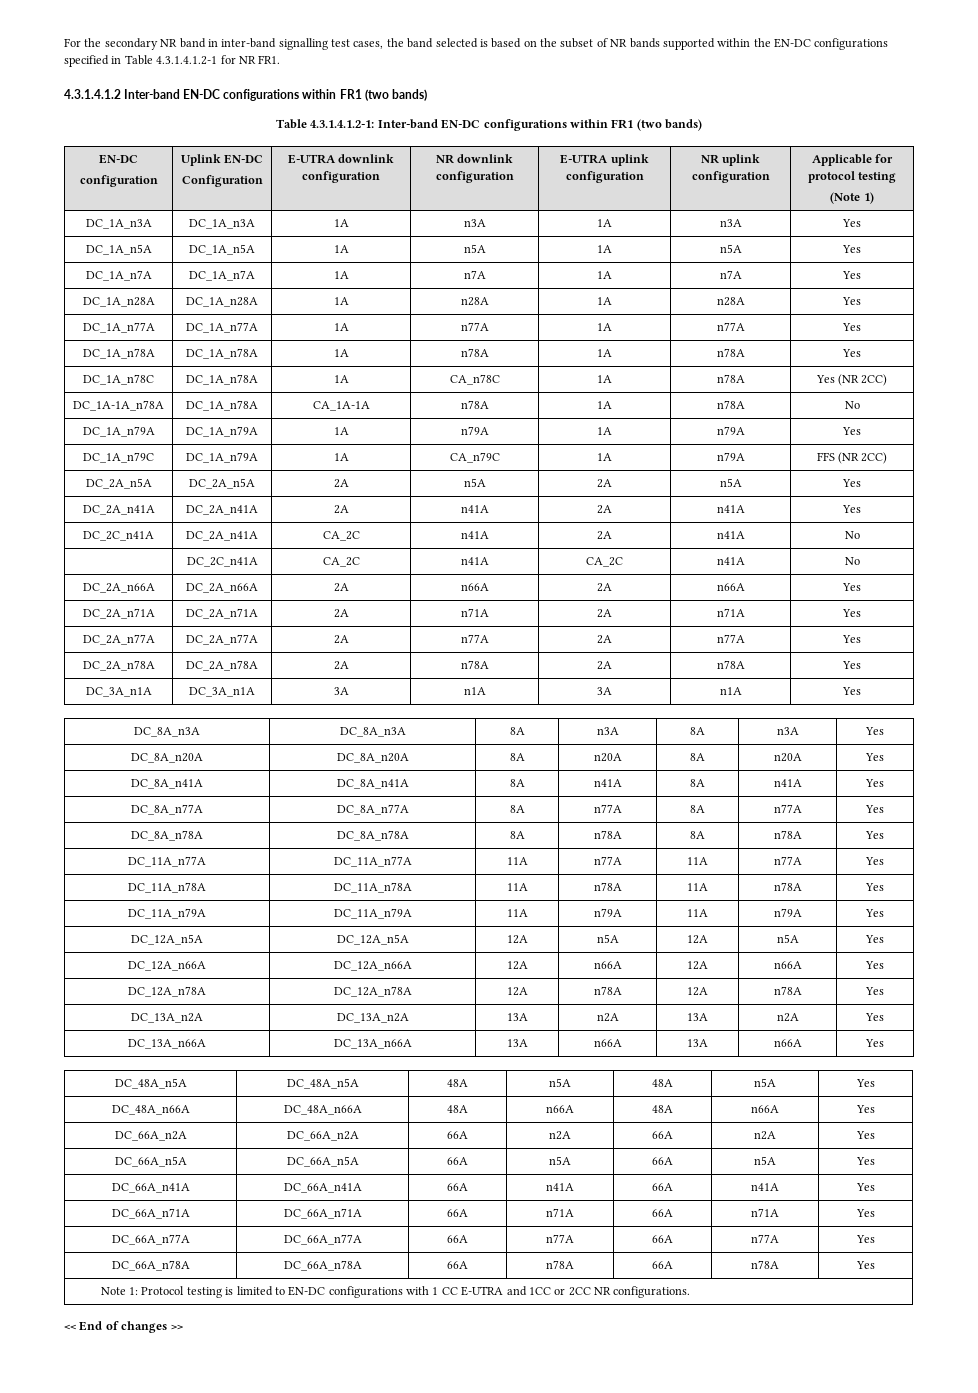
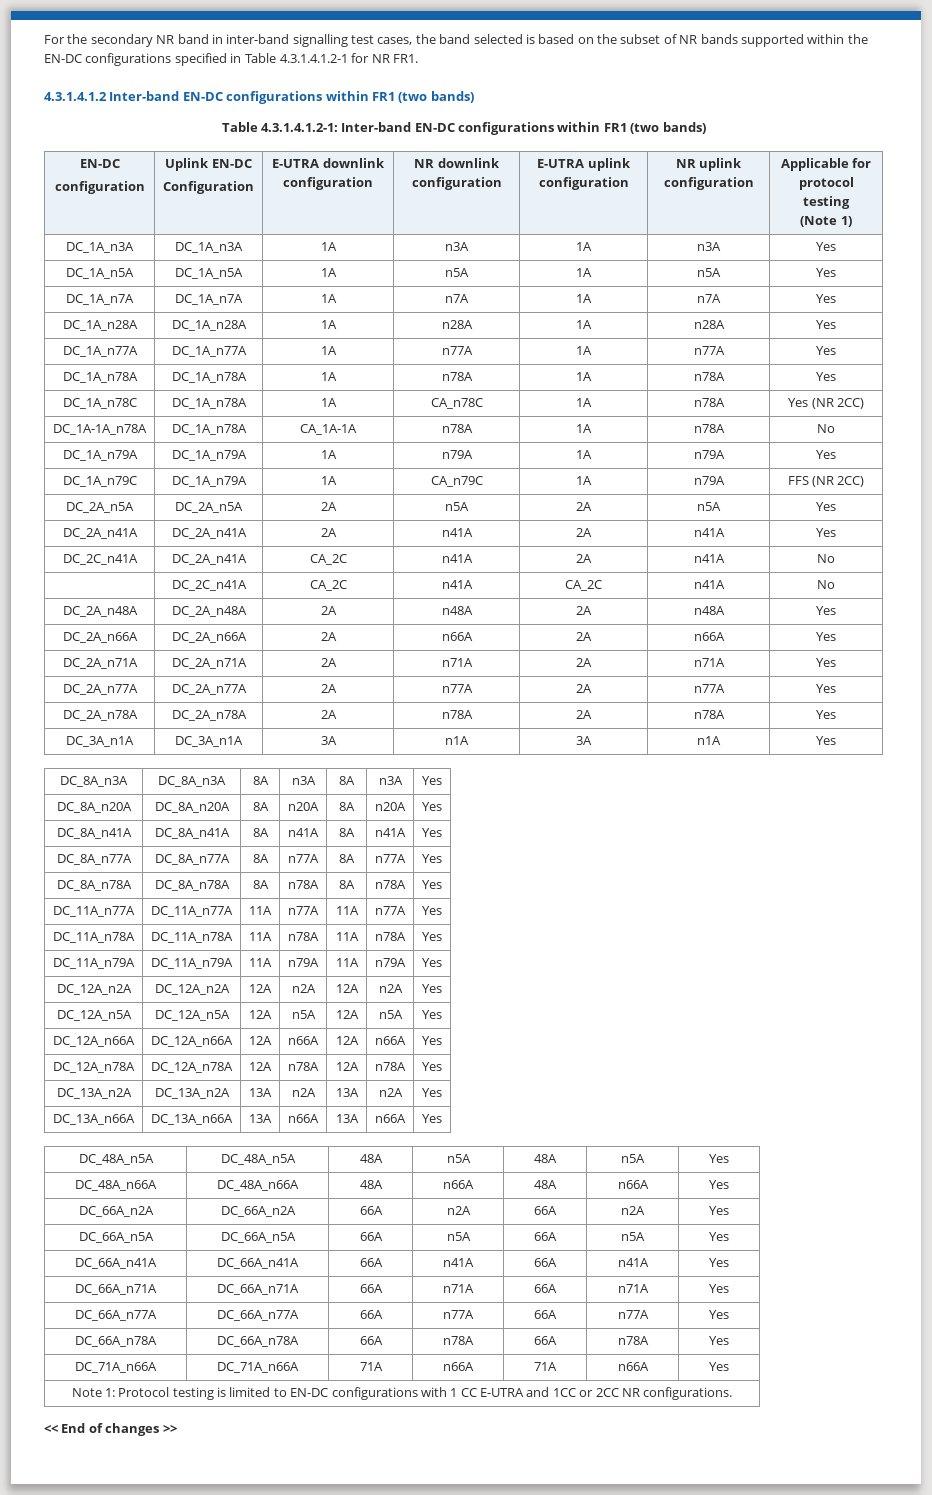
+ DC_2A_n48A | DC_2A_n48A | 2A | n48A | 2A | n48A | Yes
+ DC_12A_n2A | DC_12A_n2A | 12A | n2A | 12A | n2A | Yes
+ DC_71A_n66A | DC_71A_n66A | 71A | n66A | 71A | n66A | Yes

